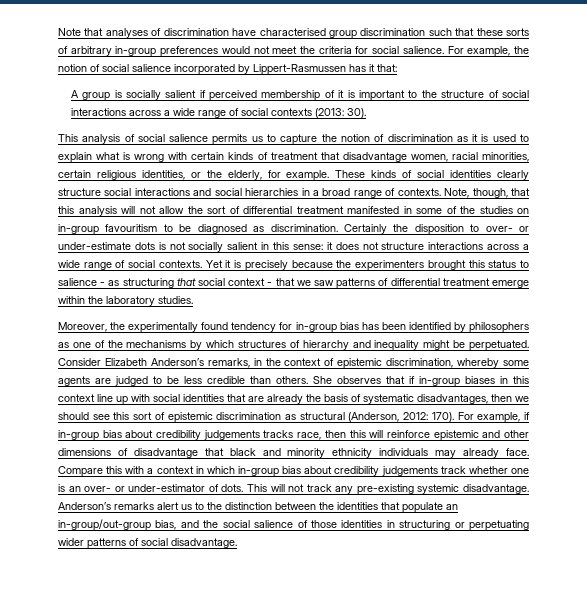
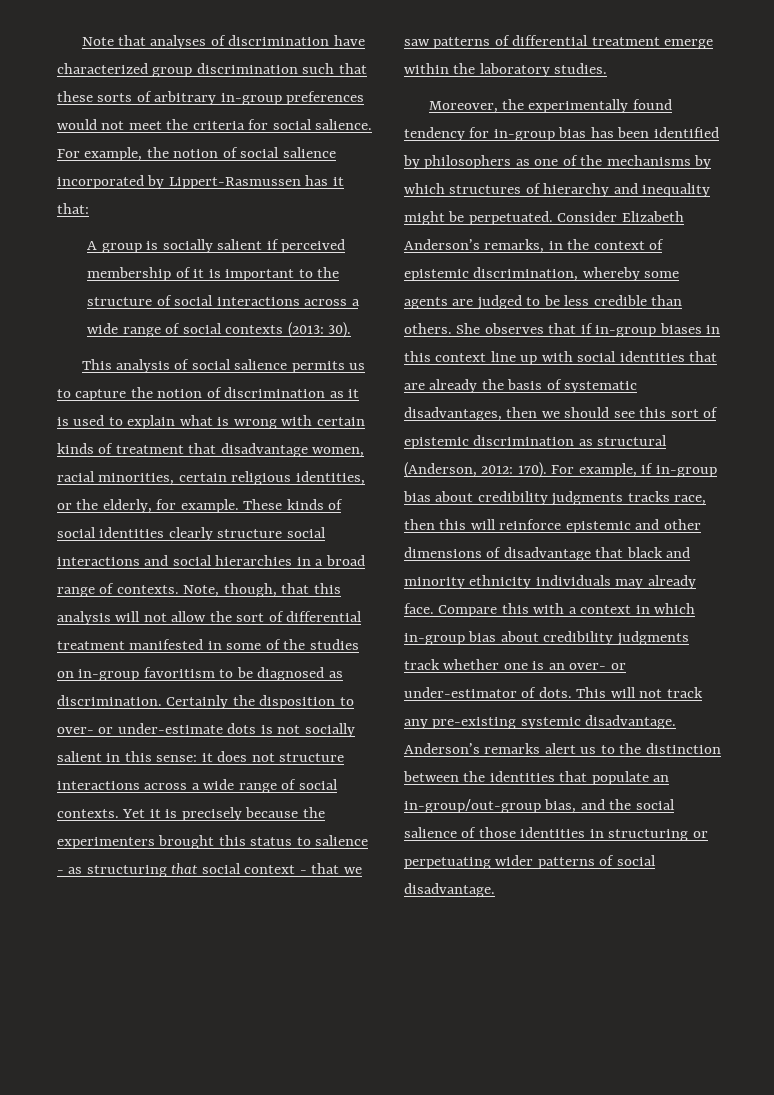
- Note that analyses of discrimination have characterised group discrimination such that these sorts of arbitrary in-group preferences would not meet the criteria for social salience.
+ Note that analyses of discrimination have characterized group discrimination such that these sorts of arbitrary in-group preferences would not meet the criteria for social salience.
- Note, though, that this analysis will not allow the sort of differential treatment manifested in some of the studies on in-group favouritism to be diagnosed as discrimination.
+ Note, though, that this analysis will not allow the sort of differential treatment manifested in some of the studies on in-group favoritism to be diagnosed as discrimination.
- For example, if in-group bias about credibility judgements tracks race, then this will reinforce epistemic and other dimensions of disadvantage that black and minority ethnicity individuals may already face.
+ For example, if in-group bias about credibility judgments tracks race, then this will reinforce epistemic and other dimensions of disadvantage that black and minority ethnicity individuals may already face.
- Compare this with a context in which in-group bias about credibility judgements track whether one is an over- or under-estimator of dots.
+ Compare this with a context in which in-group bias about credibility judgments track whether one is an over- or under-estimator of dots.

